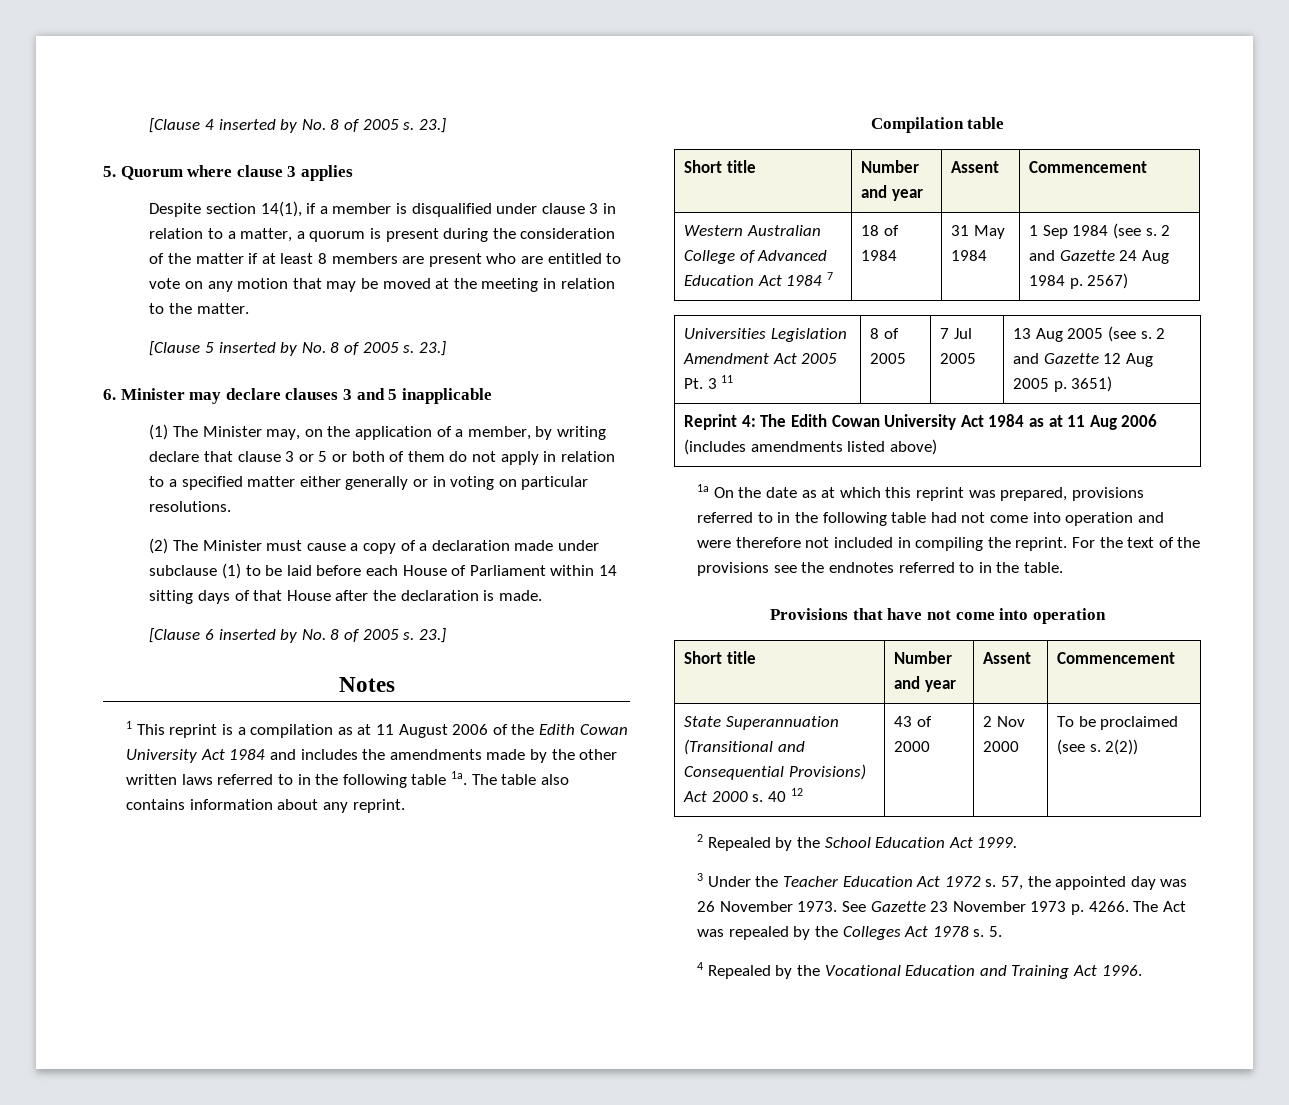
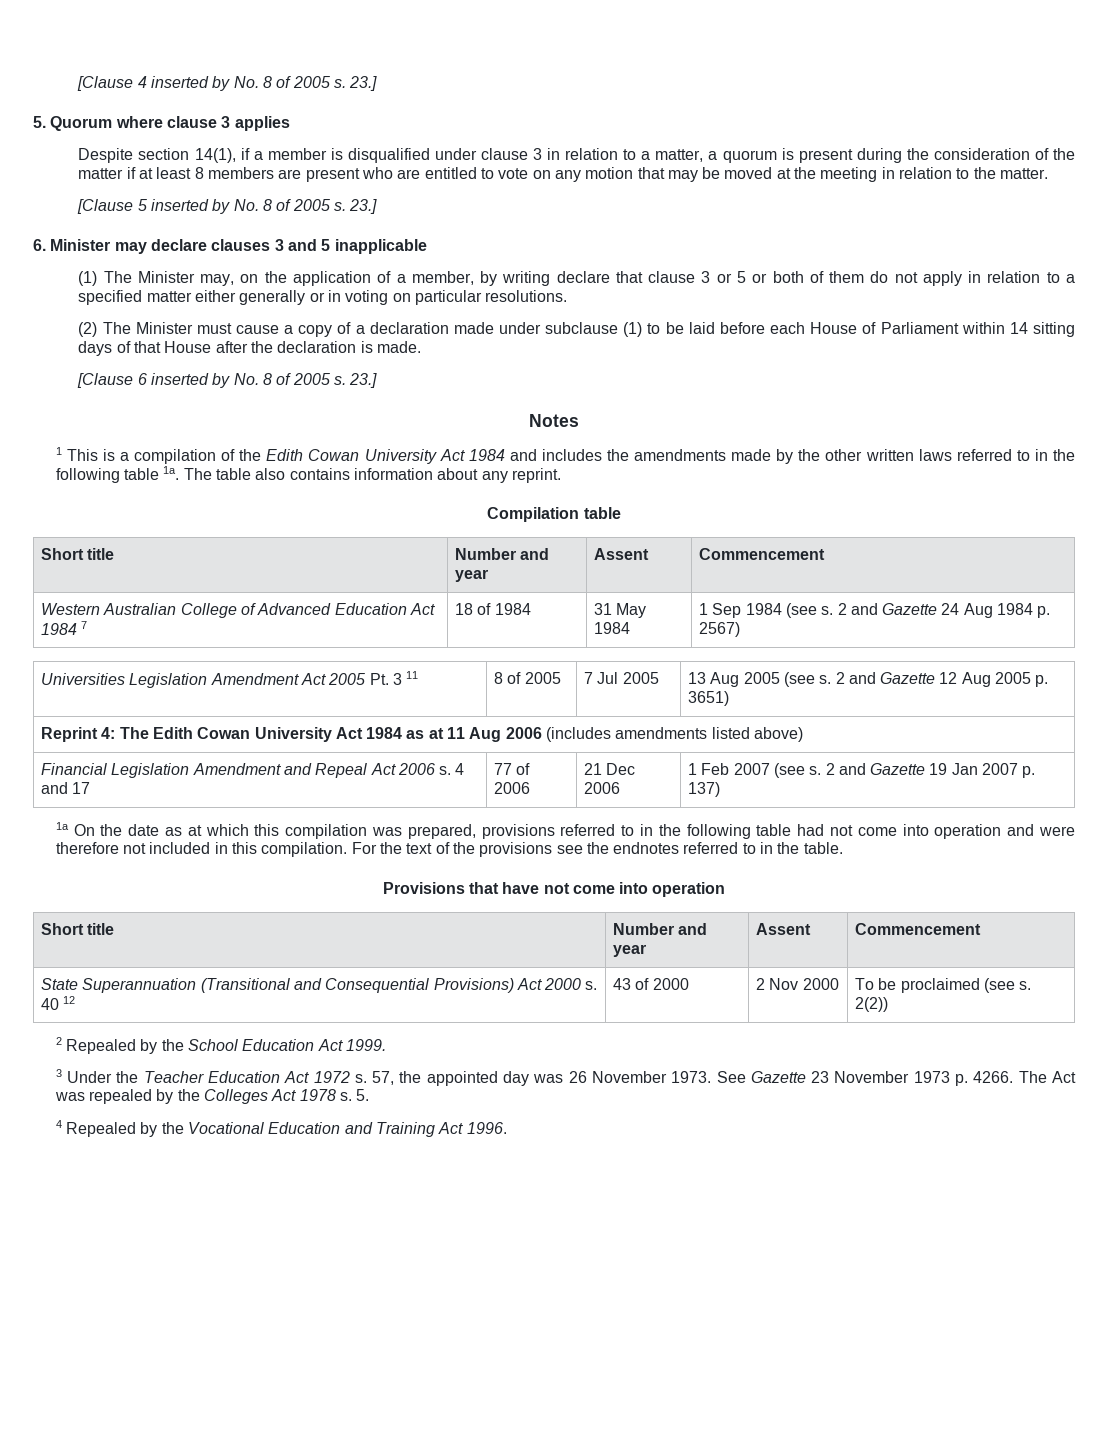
- 1 This reprint is a compilation as at 11 August 2006 of the Edith Cowan University Act 1984 and includes the amendments made by the other written laws referred to in the following table 1a.
+ 1 This is a compilation of the Edith Cowan University Act 1984 and includes the amendments made by the other written laws referred to in the following table 1a.
+ Financial Legislation Amendment and Repeal Act 2006 s. 4 and 17 | 77 of 2006 | 21 Dec 2006 | 1 Feb 2007 (see s. 2 and Gazette 19 Jan 2007 p. 137)
- 1a On the date as at which this reprint was prepared, provisions referred to in the following table had not come into operation and were therefore not included in compiling the reprint.
+ 1a On the date as at which this compilation was prepared, provisions referred to in the following table had not come into operation and were therefore not included in this compilation.

